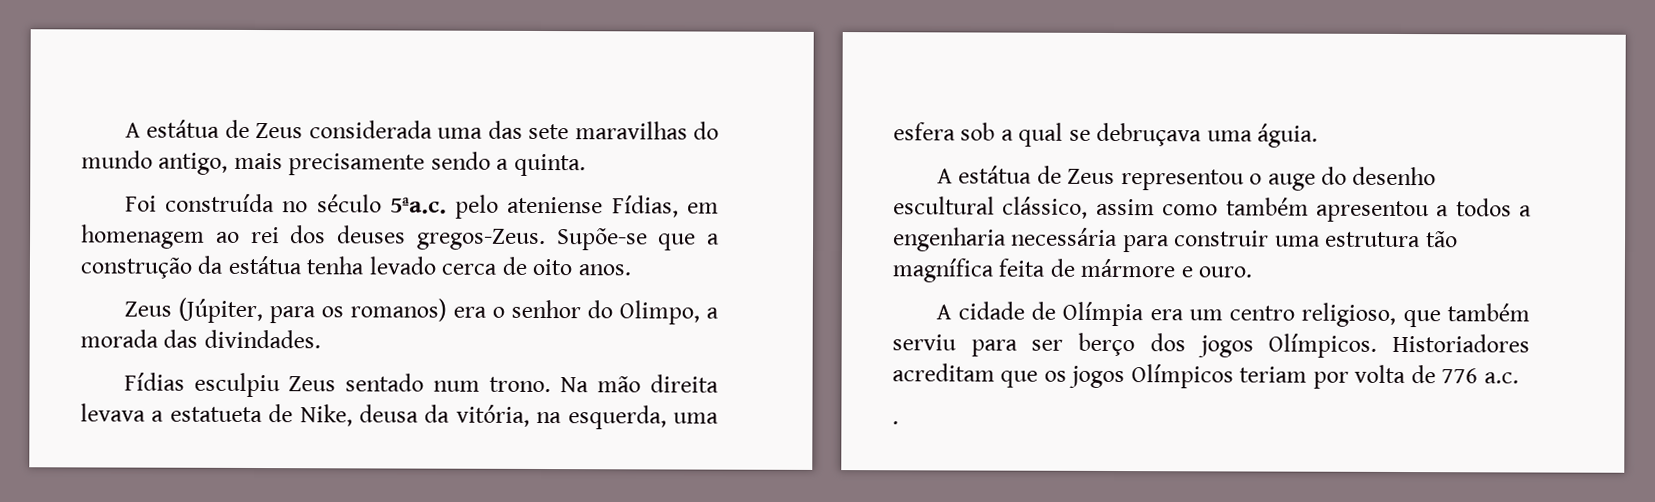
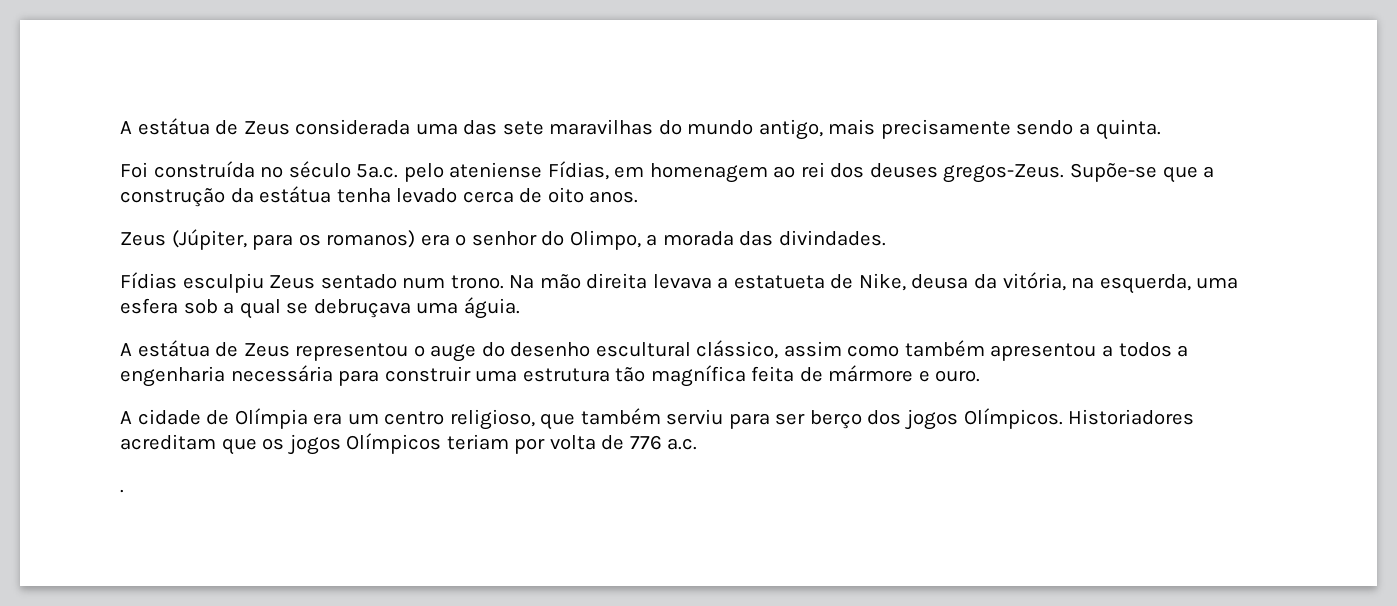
- Foi construída no século 5ªa.c. pelo ateniense Fídias, em homenagem ao rei dos deuses gregos-Zeus.
+ Foi construída no século 5a.c. pelo ateniense Fídias, em homenagem ao rei dos deuses gregos-Zeus.

